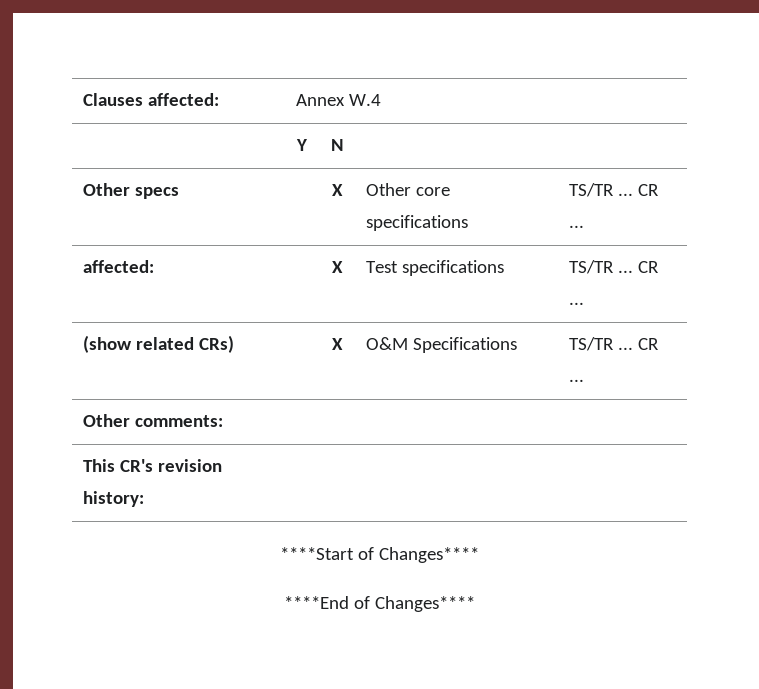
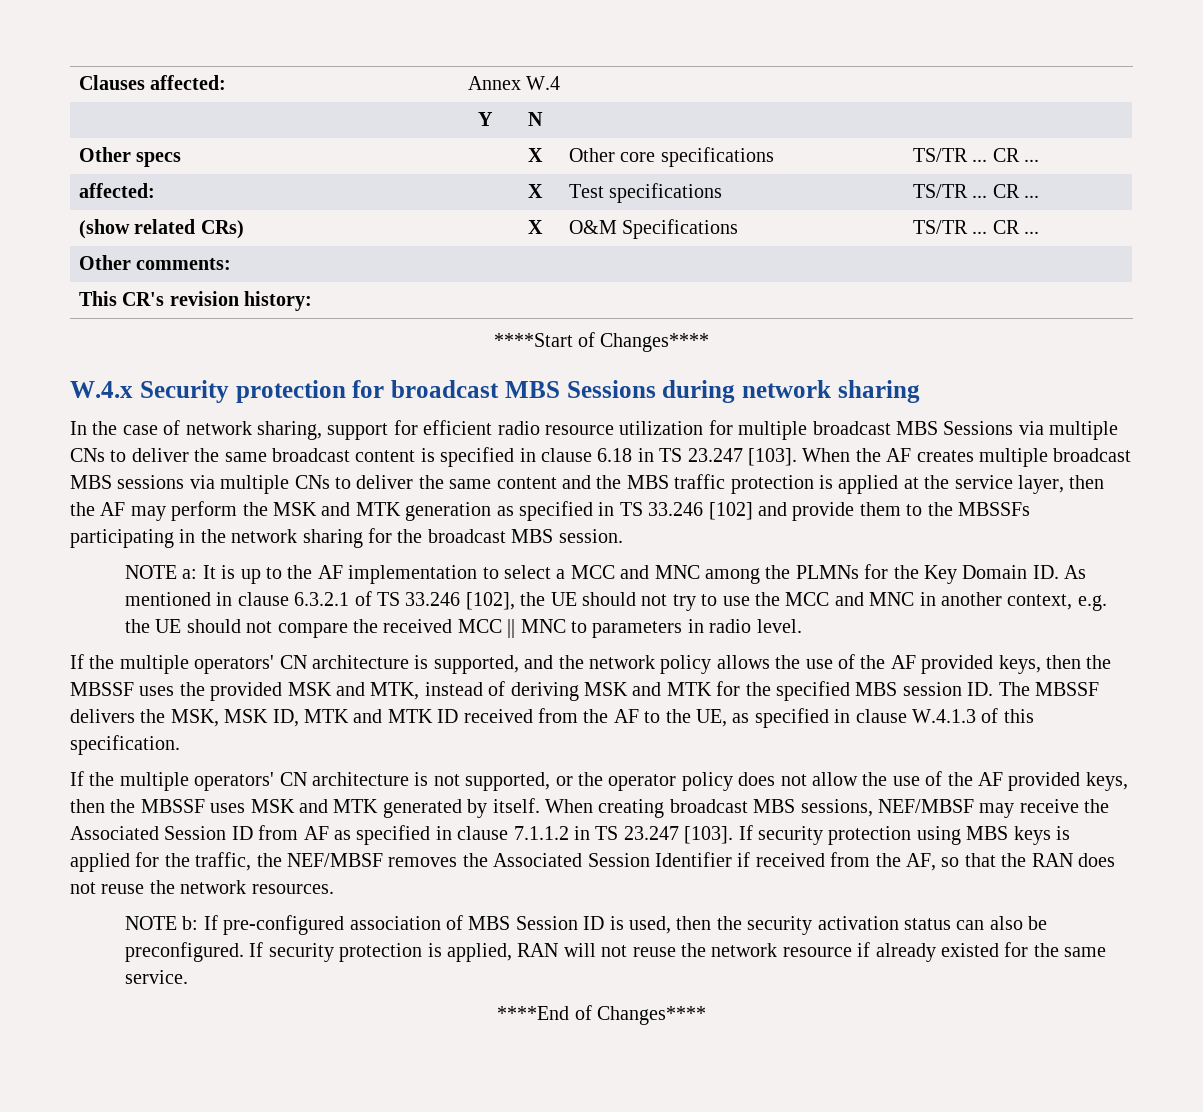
+ W.4.x Security protection for broadcast MBS Sessions during network sharing
+ In the case of network sharing, support for efficient radio resource utilization for multiple broadcast MBS Sessions via multiple CNs to deliver the same broadcast content is specified in clause 6.18 in TS 23.247 [103]. When the AF creates multiple broadcast MBS sessions via multiple CNs to deliver the same content and the MBS traffic protection is applied at the service layer, then the AF may perform the MSK and MTK generation as specified in TS 33.246 [102] and provide them to the MBSSFs participating in the network sharing for the broadcast MBS session.
+ NOTE a: It is up to the AF implementation to select a MCC and MNC among the PLMNs for the Key Domain ID. As mentioned in clause 6.3.2.1 of TS 33.246 [102], the UE should not try to use the MCC and MNC in another context, e.g. the UE should not compare the received MCC || MNC to parameters in radio level.
+ If the multiple operators' CN architecture is supported, and the network policy allows the use of the AF provided keys, then the MBSSF uses the provided MSK and MTK, instead of deriving MSK and MTK for the specified MBS session ID. The MBSSF delivers the MSK, MSK ID, MTK and MTK ID received from the AF to the UE, as specified in clause W.4.1.3 of this specification.
+ If the multiple operators' CN architecture is not supported, or the operator policy does not allow the use of the AF provided keys, then the MBSSF uses MSK and MTK generated by itself. When creating broadcast MBS sessions, NEF/MBSF may receive the Associated Session ID from AF as specified in clause 7.1.1.2 in TS 23.247 [103]. If security protection using MBS keys is applied for the traffic, the NEF/MBSF removes the Associated Session Identifier if received from the AF, so that the RAN does not reuse the network resources.
+ NOTE b: If pre-configured association of MBS Session ID is used, then the security activation status can also be preconfigured. If security protection is applied, RAN will not reuse the network resource if already existed for the same service.

